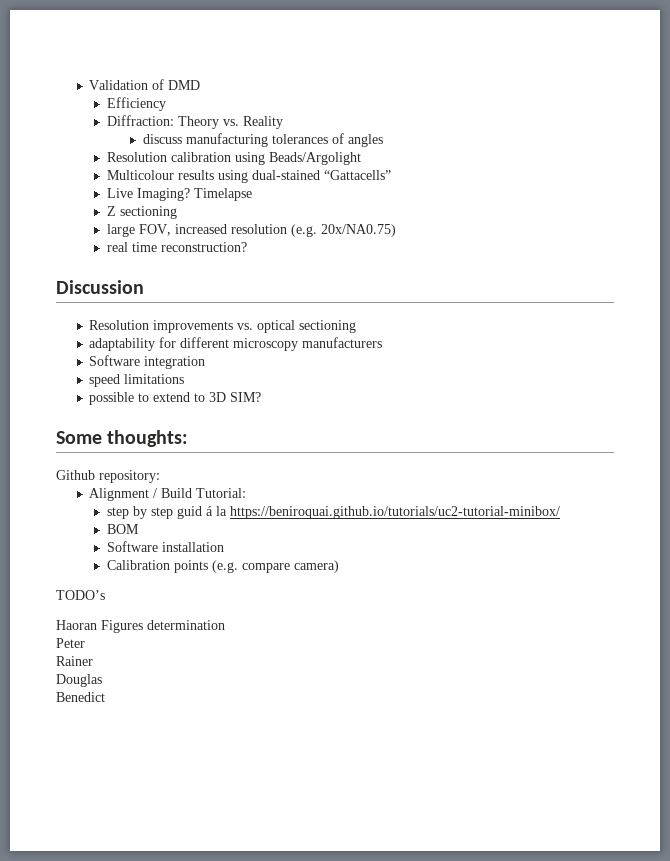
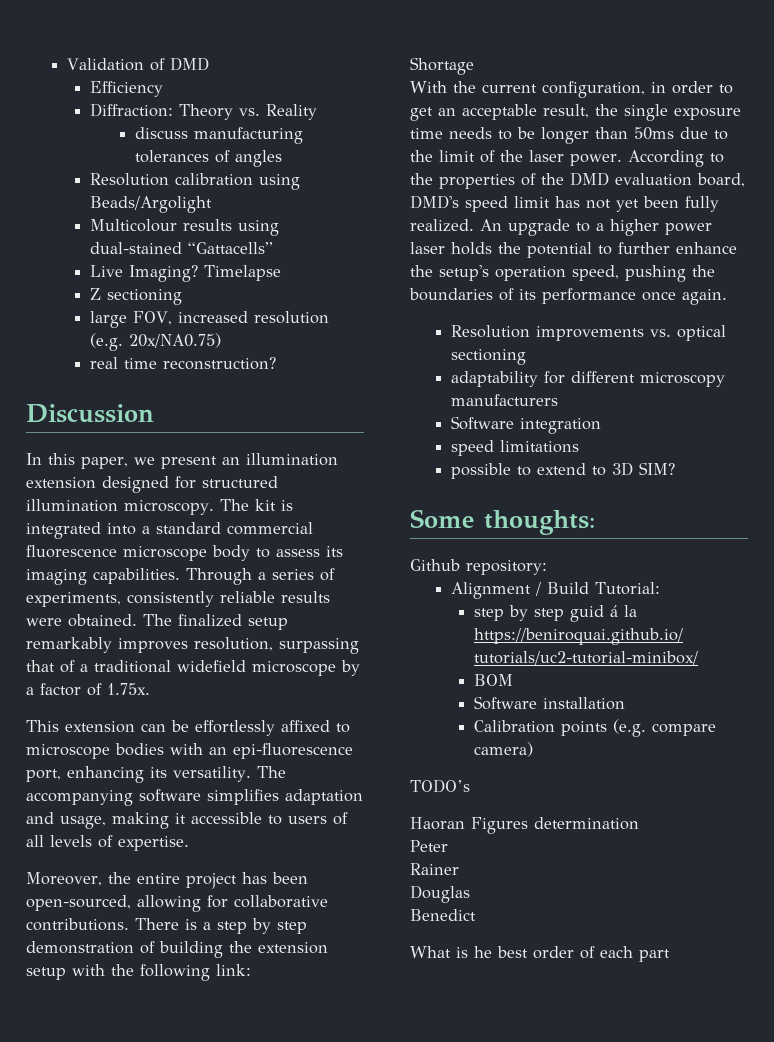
+ In this paper, we present an illumination extension designed for structured illumination microscopy. The kit is integrated into a standard commercial fluorescence microscope body to assess its imaging capabilities. Through a series of experiments, consistently reliable results were obtained. The finalized setup remarkably improves resolution, surpassing that of a traditional widefield microscope by a factor of 1.75x.
+ This extension can be effortlessly affixed to microscope bodies with an epi-fluorescence port, enhancing its versatility. The accompanying software simplifies adaptation and usage, making it accessible to users of all levels of expertise.
+ Moreover, the entire project has been open-sourced, allowing for collaborative contributions. There is a step by step demonstration of building the extension setup with the following link:
+ Shortage
+ With the current configuration, in order to get an acceptable result, the single exposure time needs to be longer than 50ms due to the limit of the laser power. According to the properties of the DMD evaluation board, DMD's speed limit has not yet been fully realized. An upgrade to a higher power laser holds the potential to further enhance the setup's operation speed, pushing the boundaries of its performance once again.
+ What is he best order of each part

